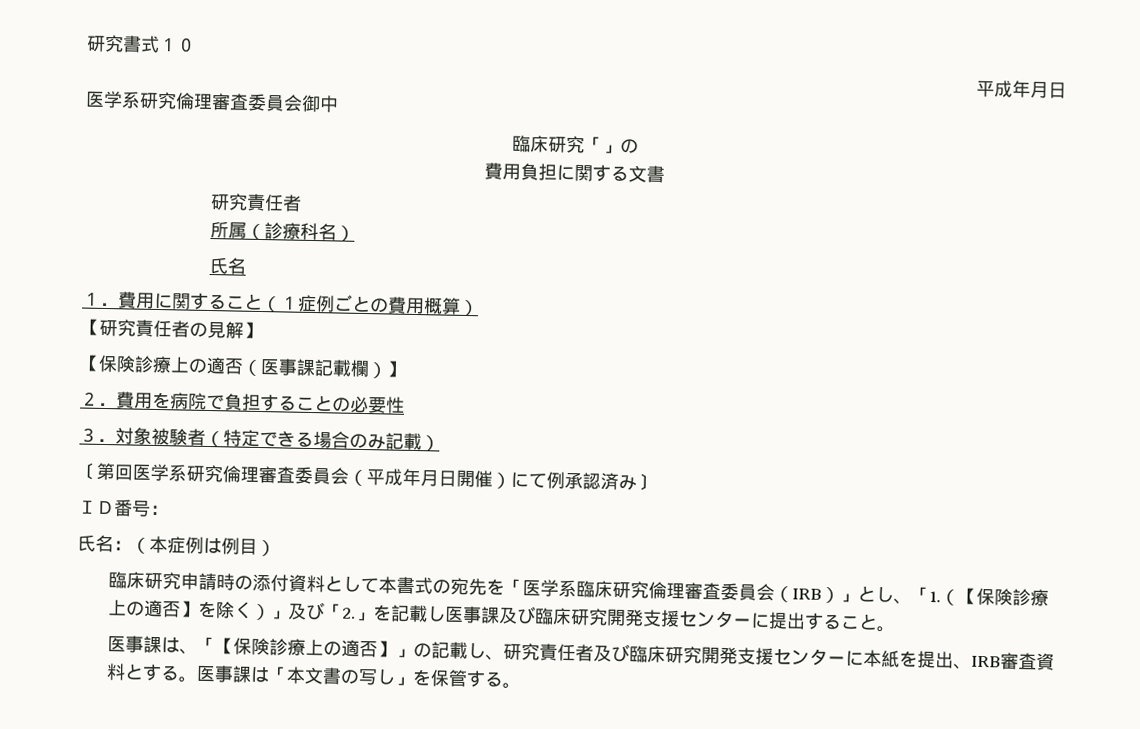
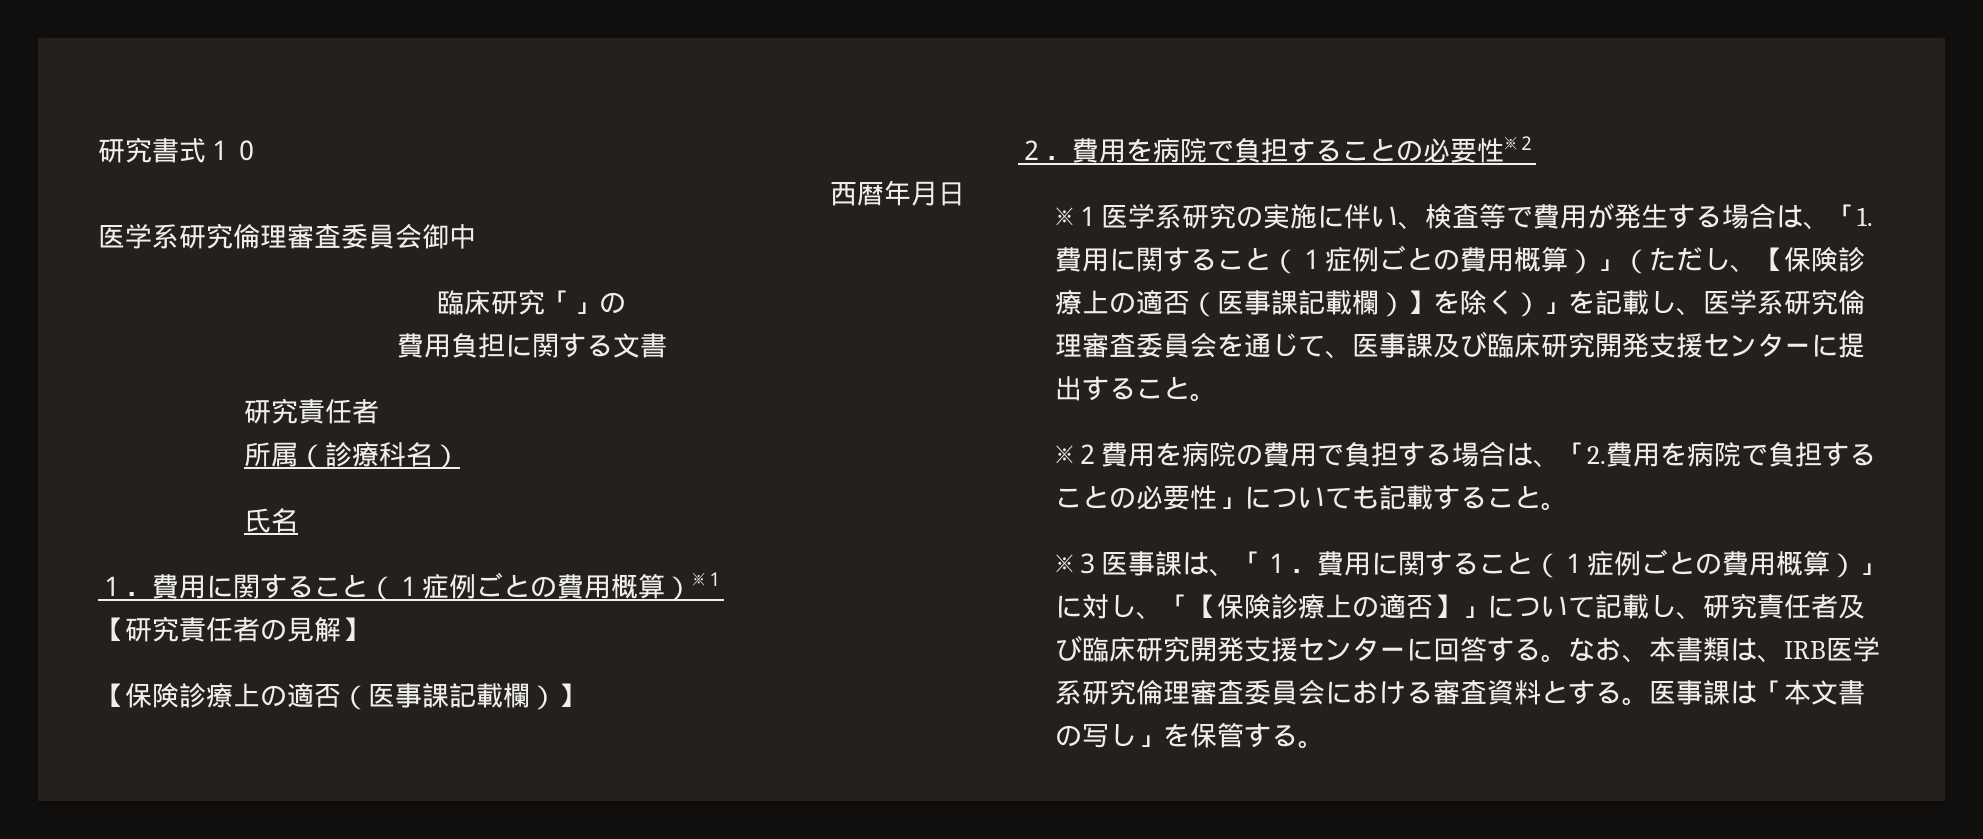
  研究書式１０
- 平成年月日
+ 西暦年月日
- １．費用に関すること（１症例ごとの費用概算）
+ １．費用に関すること（１症例ごとの費用概算）※１
- ２．費用を病院で負担することの必要性
- ３．対象被験者（特定できる場合のみ記載）
- 〔第回医学系研究倫理審査委員会（平成年月日開催）にて例承認済み〕
- ＩＤ番号：
- 氏名：（本症例は例目）
- 臨床研究申請時の添付資料として本書式の宛先を「医学系臨床研究倫理審査委員会（IRB）」とし、「1.（【保険診療上の適否】を除く）」及び「2.」を記載し医事課及び臨床研究開発支援センターに提出すること。
+ ２．費用を病院で負担することの必要性※２
+ ※１医学系研究の実施に伴い、検査等で費用が発生する場合は、「1.費用に関すること（１症例ごとの費用概算）」（ただし、【保険診療上の適否（医事課記載欄）】を除く）」を記載し、医学系研究倫理審査委員会を通じて、医事課及び臨床研究開発支援センターに提出すること。
- 医事課は、「【保険診療上の適否】」の記載し、研究責任者及び臨床研究開発支援センターに本紙を提出、IRB審査資料とする。
+ ※２費用を病院の費用で負担する場合は、「2.費用を病院で負担することの必要性」についても記載すること。
+ ※３医事課は、「１．費用に関すること（１症例ごとの費用概算）」に対し、「【保険診療上の適否】」について記載し、研究責任者及び臨床研究開発支援センターに回答する。なお、本書類は、IRB医学系研究倫理審査委員会における審査資料とする。

